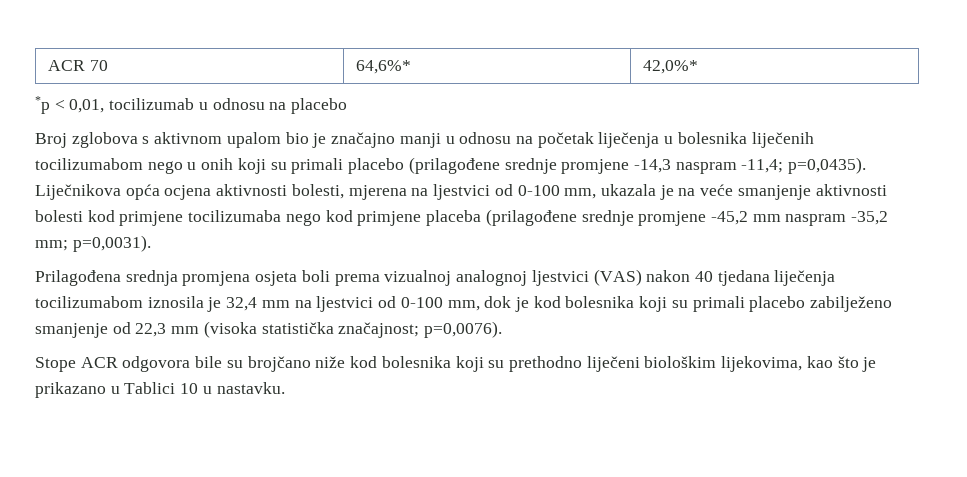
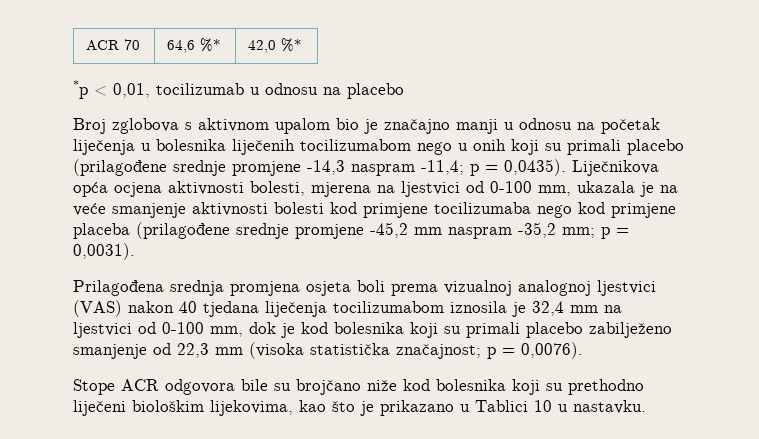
- ACR 70 | 64,6%* | 42,0%*
+ ACR 70 | 64,6 %* | 42,0 %*
- Broj zglobova s aktivnom upalom bio je značajno manji u odnosu na početak liječenja u bolesnika liječenih tocilizumabom nego u onih koji su primali placebo (prilagođene srednje promjene -14,3 naspram -11,4; p=0,0435).
+ Broj zglobova s aktivnom upalom bio je značajno manji u odnosu na početak liječenja u bolesnika liječenih tocilizumabom nego u onih koji su primali placebo (prilagođene srednje promjene -14,3 naspram -11,4; p = 0,0435).
- Liječnikova opća ocjena aktivnosti bolesti, mjerena na ljestvici od 0-100 mm, ukazala je na veće smanjenje aktivnosti bolesti kod primjene tocilizumaba nego kod primjene placeba (prilagođene srednje promjene -45,2 mm naspram -35,2 mm; p=0,0031).
+ Liječnikova opća ocjena aktivnosti bolesti, mjerena na ljestvici od 0-100 mm, ukazala je na veće smanjenje aktivnosti bolesti kod primjene tocilizumaba nego kod primjene placeba (prilagođene srednje promjene -45,2 mm naspram -35,2 mm; p = 0,0031).
- Prilagođena srednja promjena osjeta boli prema vizualnoj analognoj ljestvici (VAS) nakon 40 tjedana liječenja tocilizumabom iznosila je 32,4 mm na ljestvici od 0-100 mm, dok je kod bolesnika koji su primali placebo zabilježeno smanjenje od 22,3 mm (visoka statistička značajnost; p=0,0076).
+ Prilagođena srednja promjena osjeta boli prema vizualnoj analognoj ljestvici (VAS) nakon 40 tjedana liječenja tocilizumabom iznosila je 32,4 mm na ljestvici od 0-100 mm, dok je kod bolesnika koji su primali placebo zabilježeno smanjenje od 22,3 mm (visoka statistička značajnost; p = 0,0076).

